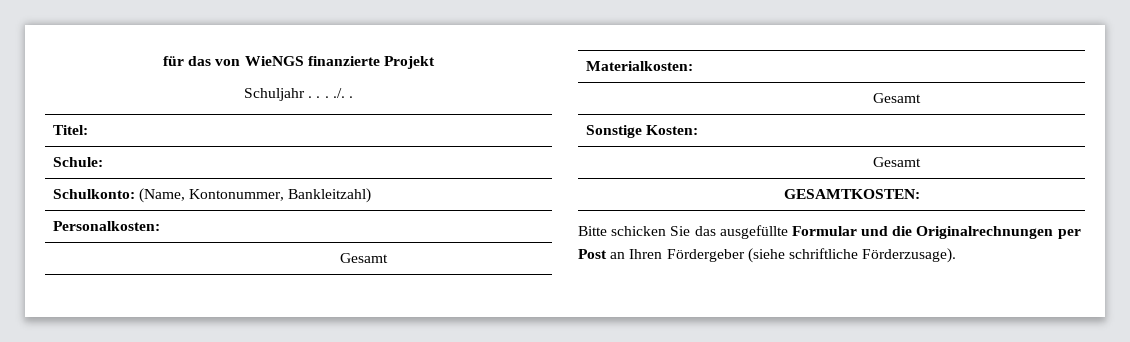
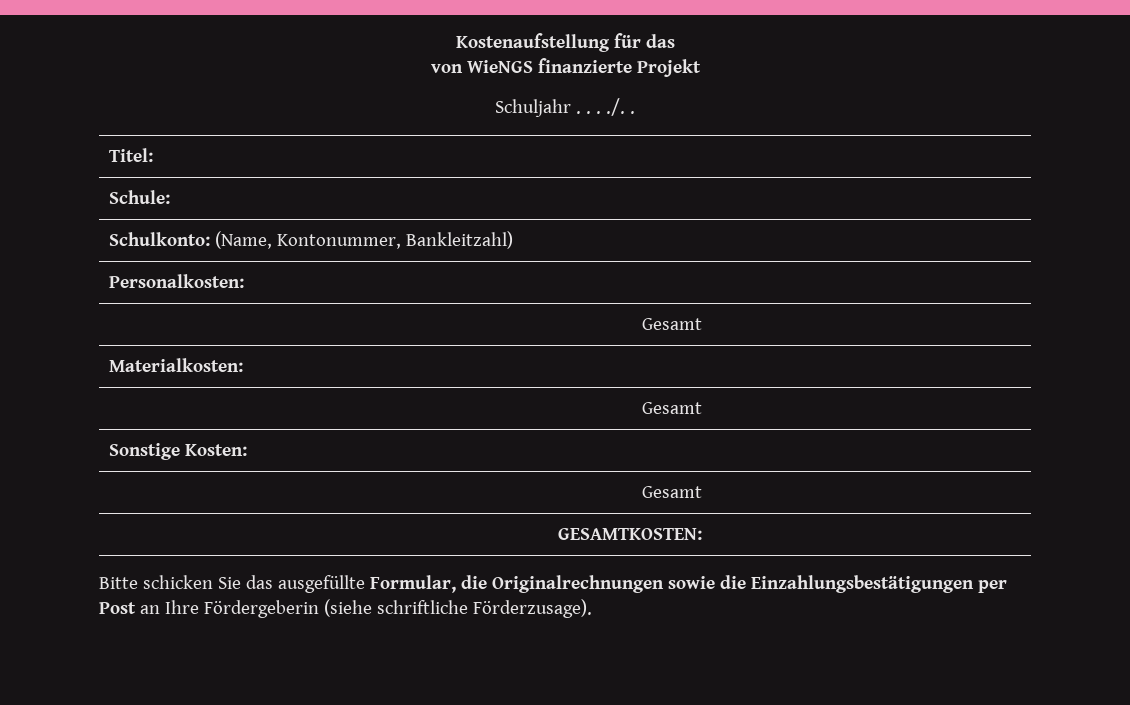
- für das von WieNGS finanzierte Projekt
+ Kostenaufstellung für das
+ von WieNGS finanzierte Projekt
- Bitte schicken Sie das ausgefüllte Formular und die Originalrechnungen per Post an Ihren Fördergeber (siehe schriftliche Förderzusage).
+ Bitte schicken Sie das ausgefüllte Formular, die Originalrechnungen sowie die Einzahlungsbestätigungen per Post an Ihre Fördergeberin (siehe schriftliche Förderzusage).

